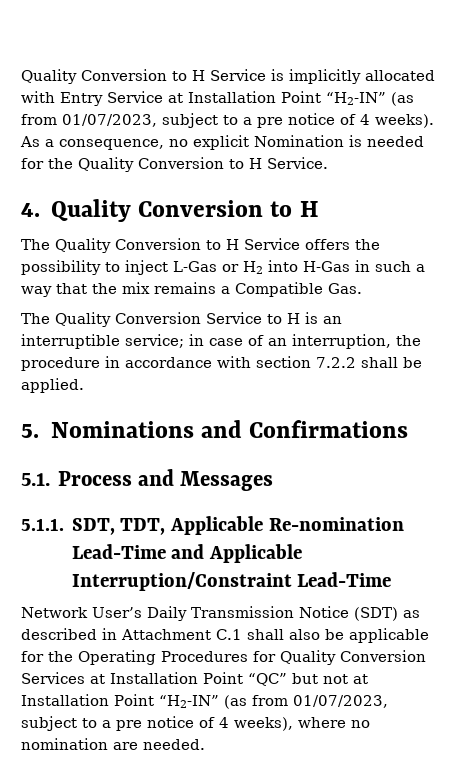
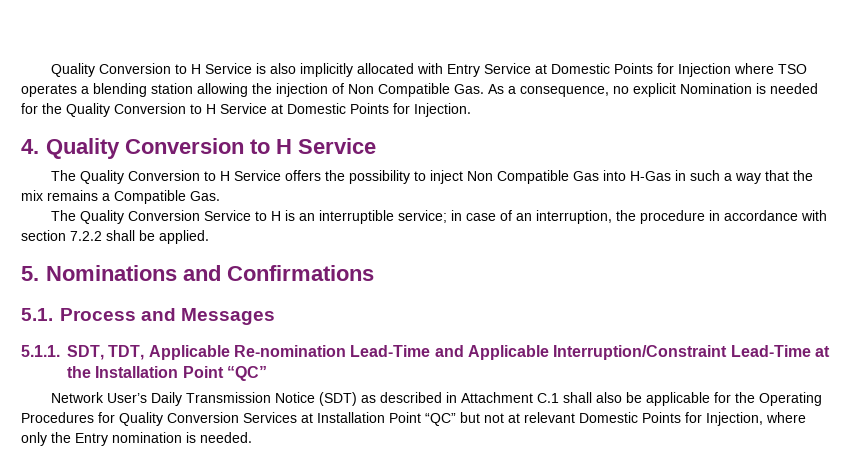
- Quality Conversion to H Service is implicitly allocated with Entry Service at Installation Point “H2-IN” (as from 01/07/2023, subject to a pre notice of 4 weeks). As a consequence, no explicit Nomination is needed for the Quality Conversion to H Service.
+ Quality Conversion to H Service is also implicitly allocated with Entry Service at Domestic Points for Injection where TSO operates a blending station allowing the injection of Non Compatible Gas. As a consequence, no explicit Nomination is needed for the Quality Conversion to H Service at Domestic Points for Injection.
- 4. Quality Conversion to H
+ 4. Quality Conversion to H Service
- The Quality Conversion to H Service offers the possibility to inject L-Gas or H2 into H-Gas in such a way that the mix remains a Compatible Gas.
+ The Quality Conversion to H Service offers the possibility to inject Non Compatible Gas into H-Gas in such a way that the mix remains a Compatible Gas.
- 5.1.1. SDT, TDT, Applicable Re-nomination Lead-Time and Applicable Interruption/Constraint Lead-Time
+ 5.1.1. SDT, TDT, Applicable Re-nomination Lead-Time and Applicable Interruption/Constraint Lead-Time at the Installation Point “QC”
- Network User’s Daily Transmission Notice (SDT) as described in Attachment C.1 shall also be applicable for the Operating Procedures for Quality Conversion Services at Installation Point “QC” but not at Installation Point “H2-IN” (as from 01/07/2023, subject to a pre notice of 4 weeks), where no nomination are needed.
+ Network User’s Daily Transmission Notice (SDT) as described in Attachment C.1 shall also be applicable for the Operating Procedures for Quality Conversion Services at Installation Point “QC” but not at relevant Domestic Points for Injection, where only the Entry nomination is needed.

